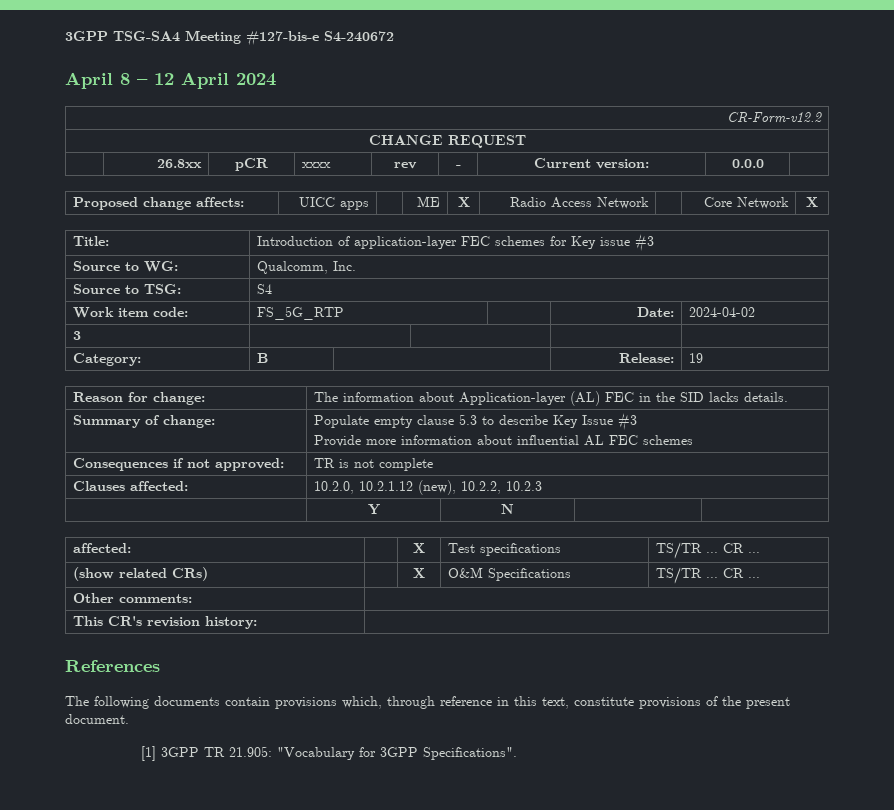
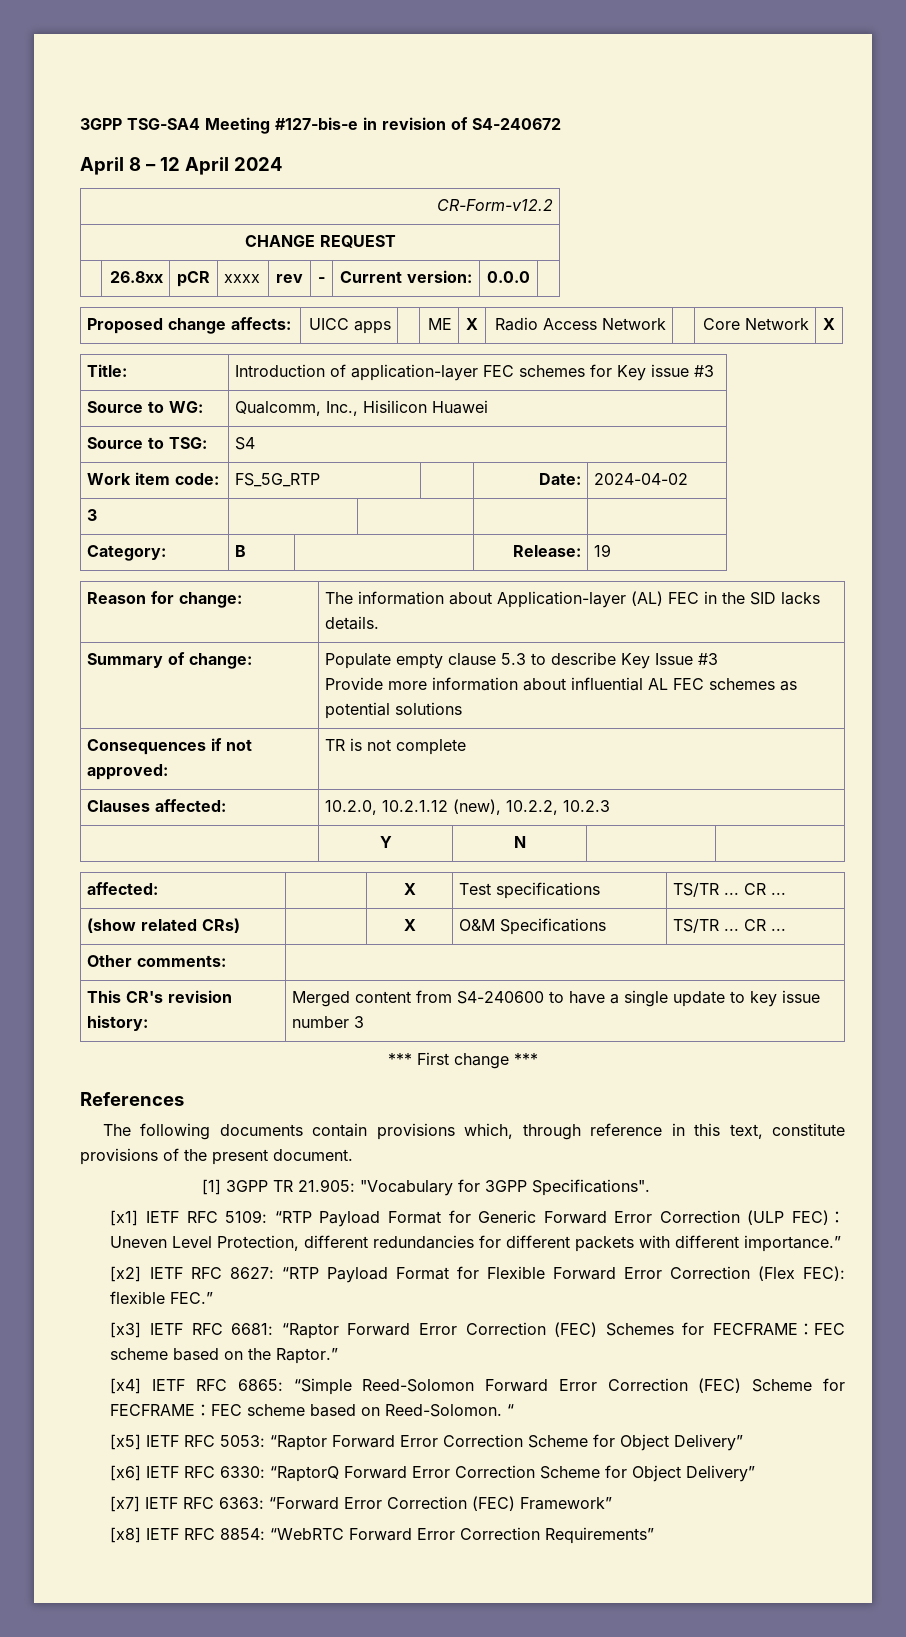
- 3GPP TSG-SA4 Meeting #127-bis-e S4-240672
+ 3GPP TSG-SA4 Meeting #127-bis-e in revision of S4-240672
- Source to WG: | Qualcomm, Inc.
+ Source to WG: | Qualcomm, Inc., Hisilicon Huawei
  Summary of change: | Populate empty clause 5.3 to describe Key Issue #3
- Provide more information about influential AL FEC schemes
+ Provide more information about influential AL FEC schemes as potential solutions
- This CR's revision history: |
+ This CR's revision history: | Merged content from S4-240600 to have a single update to key issue number 3
+ *** First change ***
+ [x1] IETF RFC 5109: “RTP Payload Format for Generic Forward Error Correction (ULP FEC)：Uneven Level Protection, different redundancies for different packets with different importance.”
+ [x2] IETF RFC 8627: “RTP Payload Format for Flexible Forward Error Correction (Flex FEC): flexible FEC.”
+ [x3] IETF RFC 6681: “Raptor Forward Error Correction (FEC) Schemes for FECFRAME：FEC scheme based on the Raptor.”
+ [x4] IETF RFC 6865: “Simple Reed-Solomon Forward Error Correction (FEC) Scheme for FECFRAME：FEC scheme based on Reed-Solomon. “
+ [x5] IETF RFC 5053: “Raptor Forward Error Correction Scheme for Object Delivery”
+ [x6] IETF RFC 6330: “RaptorQ Forward Error Correction Scheme for Object Delivery”
+ [x7] IETF RFC 6363: “Forward Error Correction (FEC) Framework”
+ [x8] IETF RFC 8854: “WebRTC Forward Error Correction Requirements”

